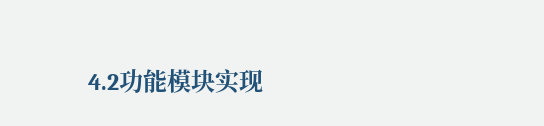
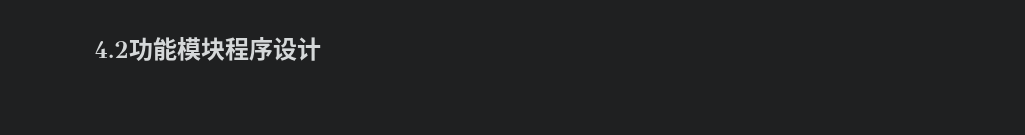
- 4.2功能模块实现
+ 4.2功能模块程序设计

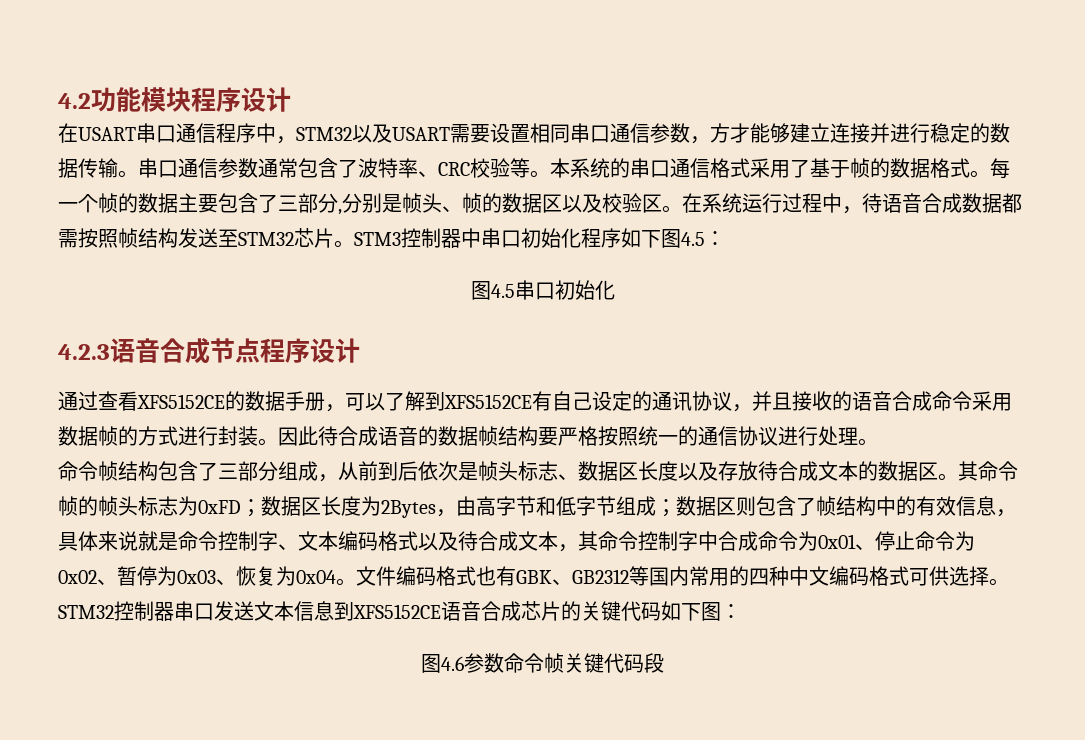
+ 在USART串口通信程序中，STM32以及USART需要设置相同串口通信参数，方才能够建立连接并进行稳定的数据传输。串口通信参数通常包含了波特率、CRC校验等。本系统的串口通信格式采用了基于帧的数据格式。每一个帧的数据主要包含了三部分,分别是帧头、帧的数据区以及校验区。在系统运行过程中，待语音合成数据都需按照帧结构发送至STM32芯片。STM3控制器中串口初始化程序如下图4.5：
+ 图4.5串口初始化
+ 4.2.3语音合成节点程序设计
+ 通过查看XFS5152CE的数据手册，可以了解到XFS5152CE有自己设定的通讯协议，并且接收的语音合成命令采用数据帧的方式进行封装。因此待合成语音的数据帧结构要严格按照统一的通信协议进行处理。
+ 命令帧结构包含了三部分组成，从前到后依次是帧头标志、数据区长度以及存放待合成文本的数据区。其命令帧的帧头标志为0xFD；数据区长度为2Bytes，由高字节和低字节组成；数据区则包含了帧结构中的有效信息，具体来说就是命令控制字、文本编码格式以及待合成文本，其命令控制字中合成命令为0x01、停止命令为0x02、暂停为0x03、恢复为0x04。文件编码格式也有GBK、GB2312等国内常用的四种中文编码格式可供选择。STM32控制器串口发送文本信息到XFS5152CE语音合成芯片的关键代码如下图：
+ 图4.6参数命令帧关键代码段

